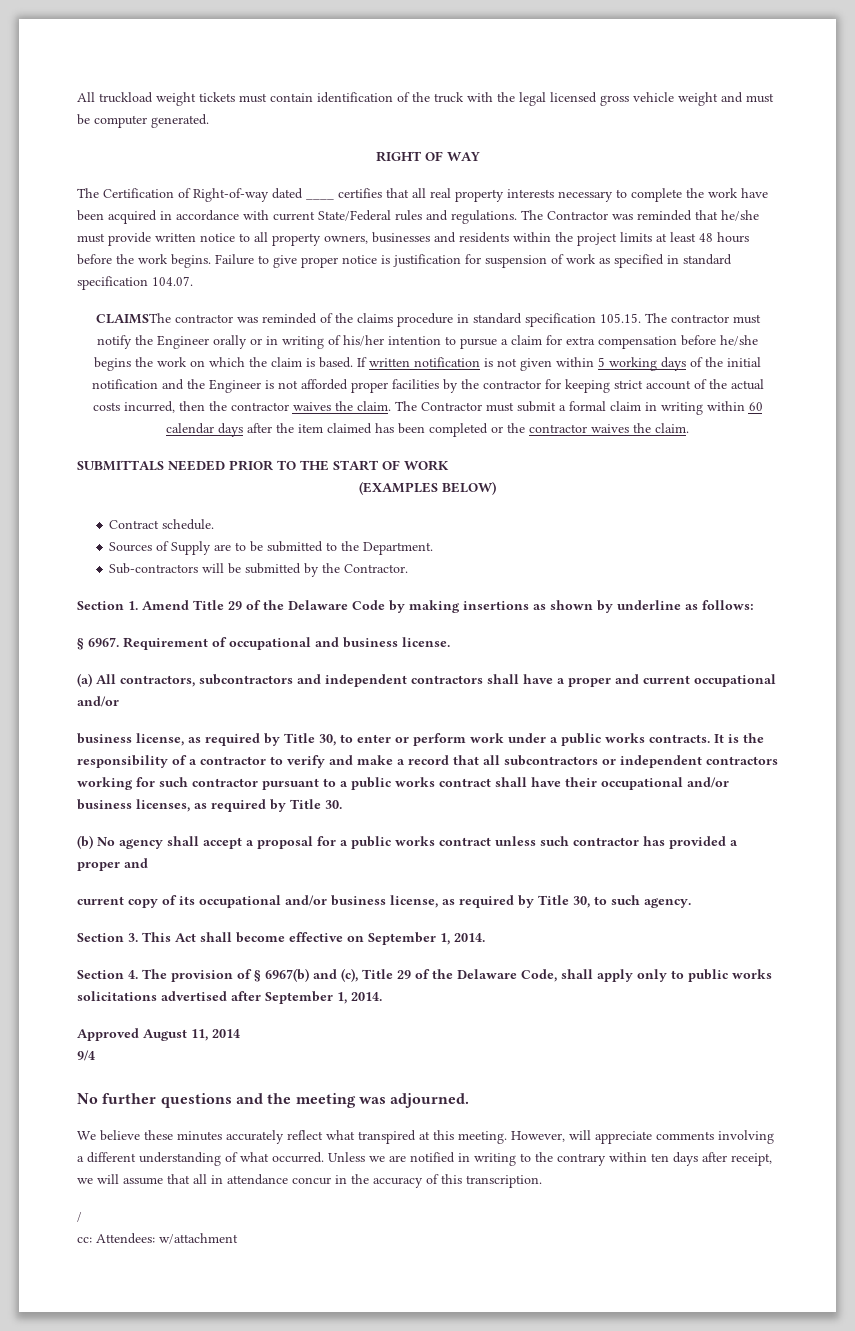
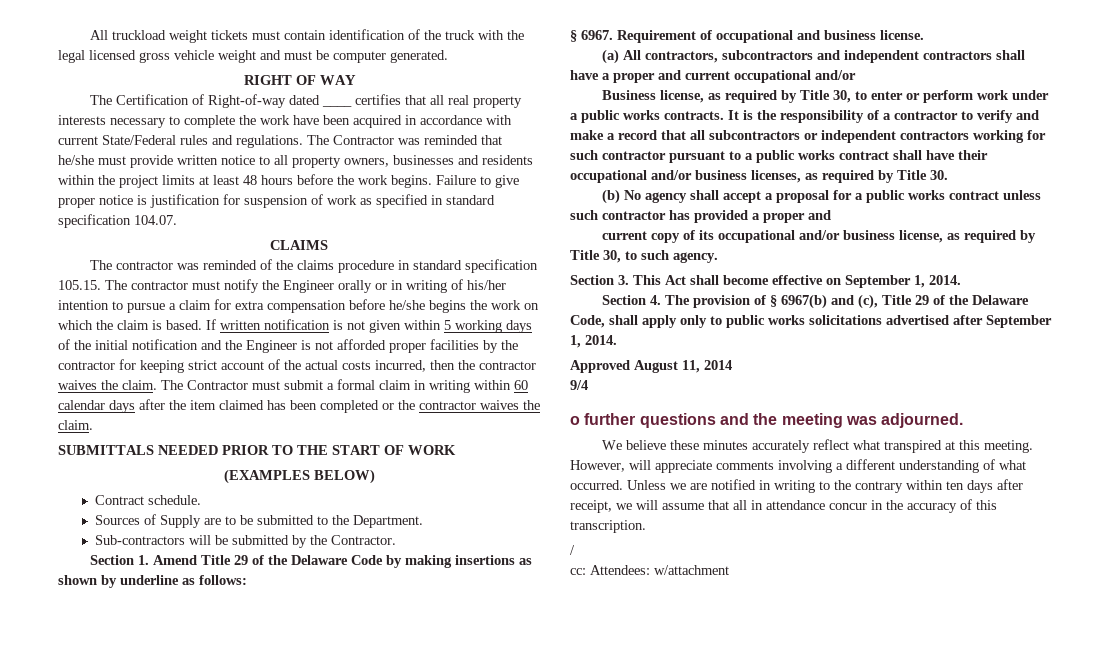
- CLAIMSThe contractor was reminded of the claims procedure in standard specification 105.15. The contractor must notify the Engineer orally or in writing of his/her intention to pursue a claim for extra compensation before he/she begins the work on which the claim is based.
+ CLAIMS
+ The contractor was reminded of the claims procedure in standard specification 105.15. The contractor must notify the Engineer orally or in writing of his/her intention to pursue a claim for extra compensation before he/she begins the work on which the claim is based.
- business license, as required by Title 30, to enter or perform work under a public works contracts.
+ Business license, as required by Title 30, to enter or perform work under a public works contracts.
- No further questions and the meeting was adjourned.
+ o further questions and the meeting was adjourned.

